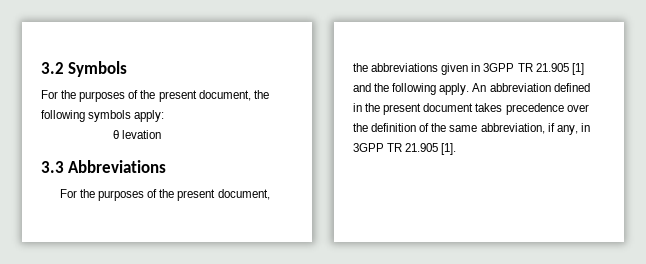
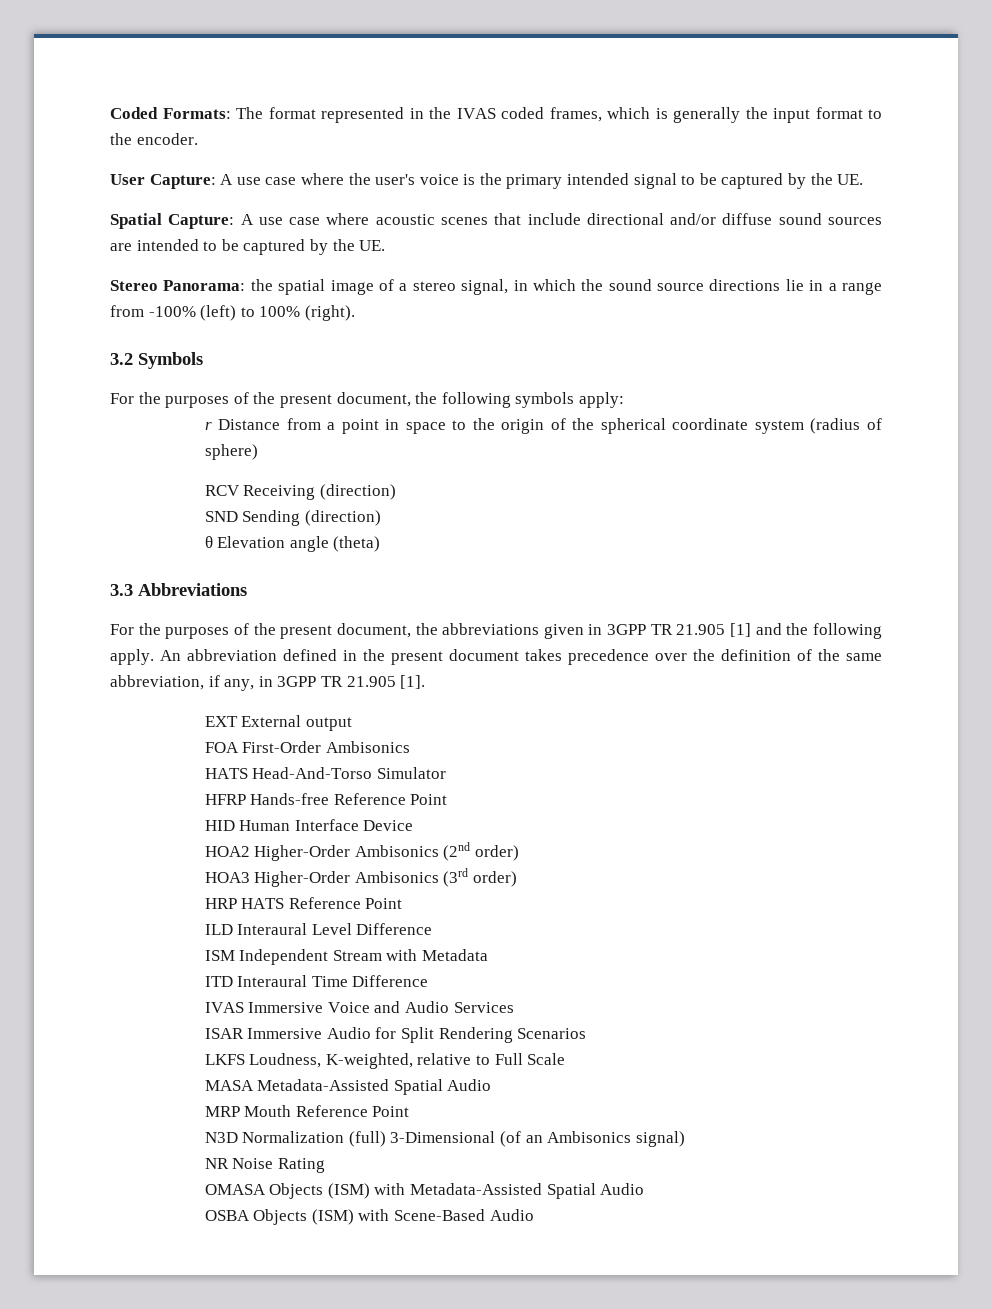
+ Coded Formats: The format represented in the IVAS coded frames, which is generally the input format to the encoder.
+ User Capture: A use case where the user's voice is the primary intended signal to be captured by the UE.
+ Spatial Capture: A use case where acoustic scenes that include directional and/or diffuse sound sources are intended to be captured by the UE.
+ Stereo Panorama: the spatial image of a stereo signal, in which the sound source directions lie in a range from -100% (left) to 100% (right).
- θ levation
+ r Distance from a point in space to the origin of the spherical coordinate system (radius of sphere)
+ RCV Receiving (direction)
+ SND Sending (direction)
+ θ Elevation angle (theta)
+ EXT External output
+ FOA First-Order Ambisonics
+ HATS Head-And-Torso Simulator
+ HFRP Hands-free Reference Point
+ HID Human Interface Device
+ HOA2 Higher-Order Ambisonics (2nd order)
+ HOA3 Higher-Order Ambisonics (3rd order)
+ HRP HATS Reference Point
+ ILD Interaural Level Difference
+ ISM Independent Stream with Metadata
+ ITD Interaural Time Difference
+ IVAS Immersive Voice and Audio Services
+ ISAR Immersive Audio for Split Rendering Scenarios
+ LKFS Loudness, K-weighted, relative to Full Scale
+ MASA Metadata-Assisted Spatial Audio
+ MRP Mouth Reference Point
+ N3D Normalization (full) 3-Dimensional (of an Ambisonics signal)
+ NR Noise Rating
+ OMASA Objects (ISM) with Metadata-Assisted Spatial Audio
+ OSBA Objects (ISM) with Scene-Based Audio

